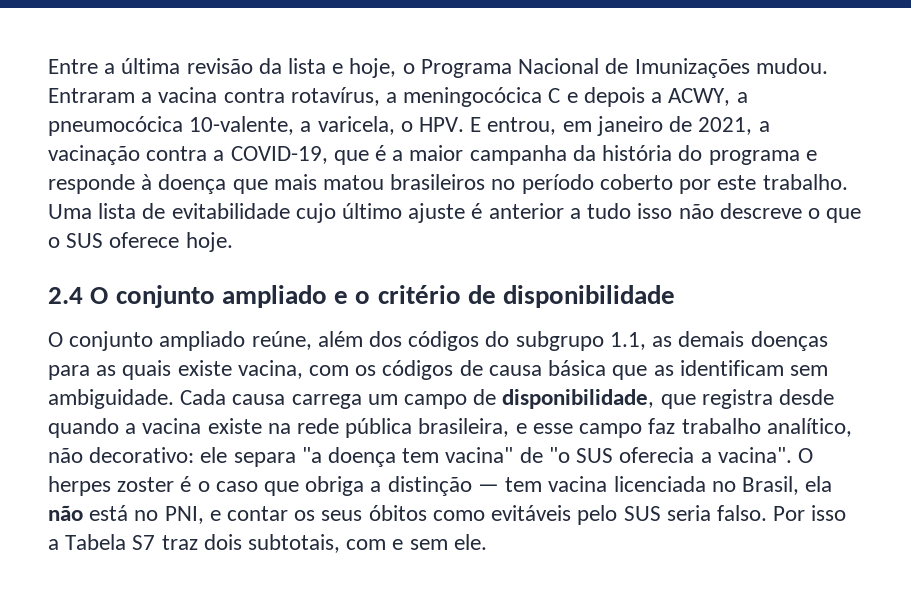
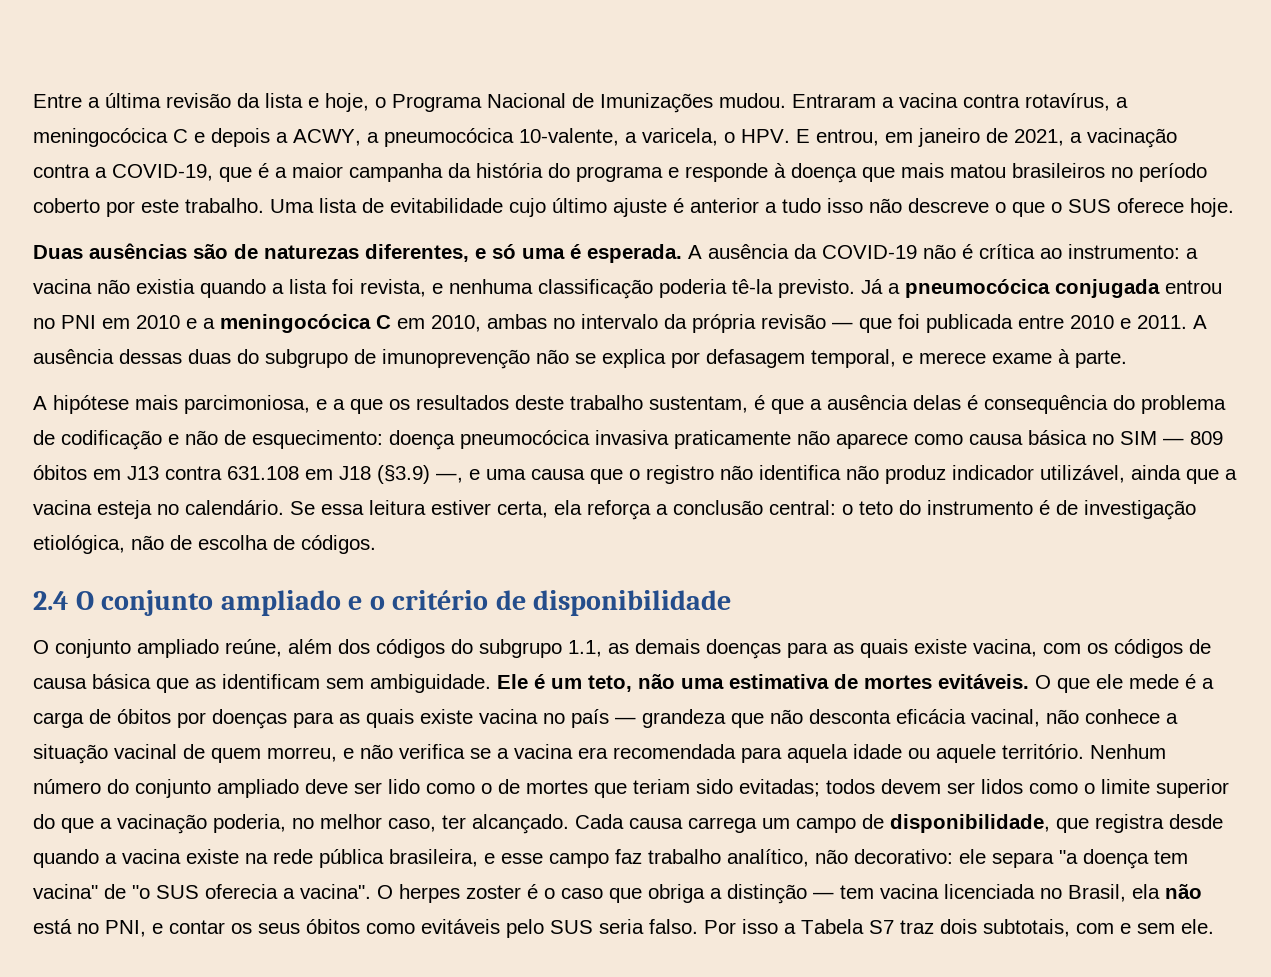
+ Duas ausências são de naturezas diferentes, e só uma é esperada. A ausência da COVID-19 não é crítica ao instrumento: a vacina não existia quando a lista foi revista, e nenhuma classificação poderia tê-la previsto. Já a pneumocócica conjugada entrou no PNI em 2010 e a meningocócica C em 2010, ambas no intervalo da própria revisão — que foi publicada entre 2010 e 2011. A ausência dessas duas do subgrupo de imunoprevenção não se explica por defasagem temporal, e merece exame à parte.
+ A hipótese mais parcimoniosa, e a que os resultados deste trabalho sustentam, é que a ausência delas é consequência do problema de codificação e não de esquecimento: doença pneumocócica invasiva praticamente não aparece como causa básica no SIM — 809 óbitos em J13 contra 631.108 em J18 (§3.9) —, e uma causa que o registro não identifica não produz indicador utilizável, ainda que a vacina esteja no calendário. Se essa leitura estiver certa, ela reforça a conclusão central: o teto do instrumento é de investigação etiológica, não de escolha de códigos.
+ Ele é um teto, não uma estimativa de mortes evitáveis. O que ele mede é a carga de óbitos por doenças para as quais existe vacina no país — grandeza que não desconta eficácia vacinal, não conhece a situação vacinal de quem morreu, e não verifica se a vacina era recomendada para aquela idade ou aquele território. Nenhum número do conjunto ampliado deve ser lido como o de mortes que teriam sido evitadas; todos devem ser lidos como o limite superior do que a vacinação poderia, no melhor caso, ter alcançado.

